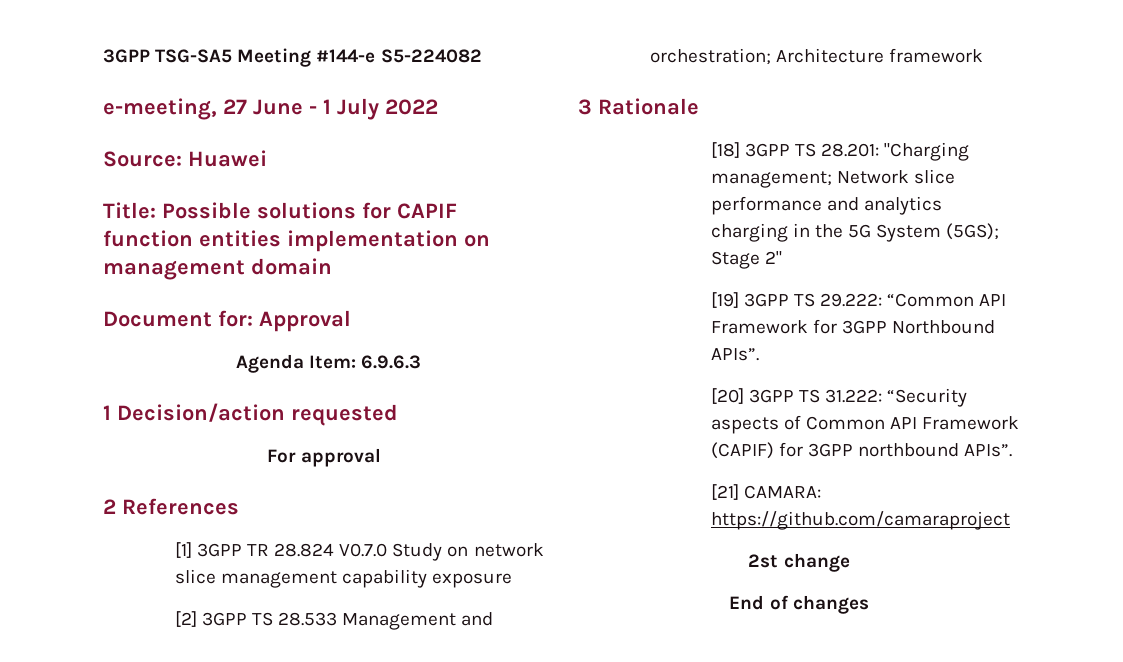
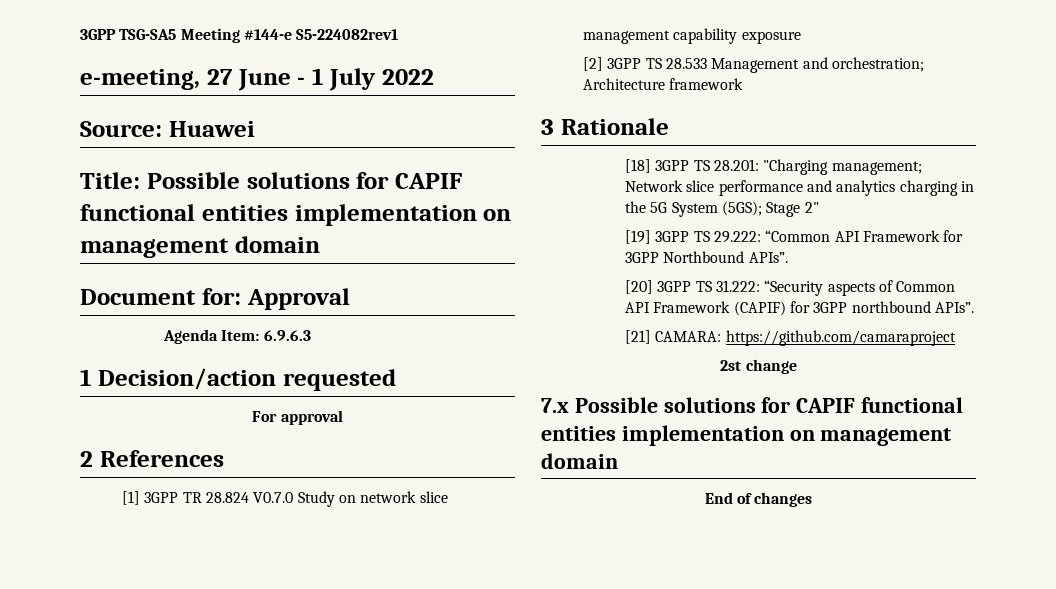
- 3GPP TSG-SA5 Meeting #144-e S5-224082
+ 3GPP TSG-SA5 Meeting #144-e S5-224082rev1
- Title: Possible solutions for CAPIF function entities implementation on management domain
+ Title: Possible solutions for CAPIF functional entities implementation on management domain
+ 7.x Possible solutions for CAPIF functional entities implementation on management domain

